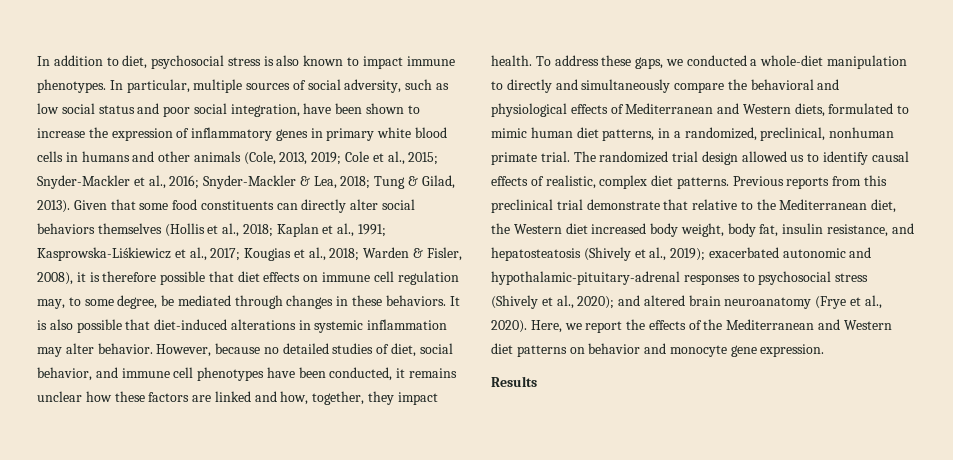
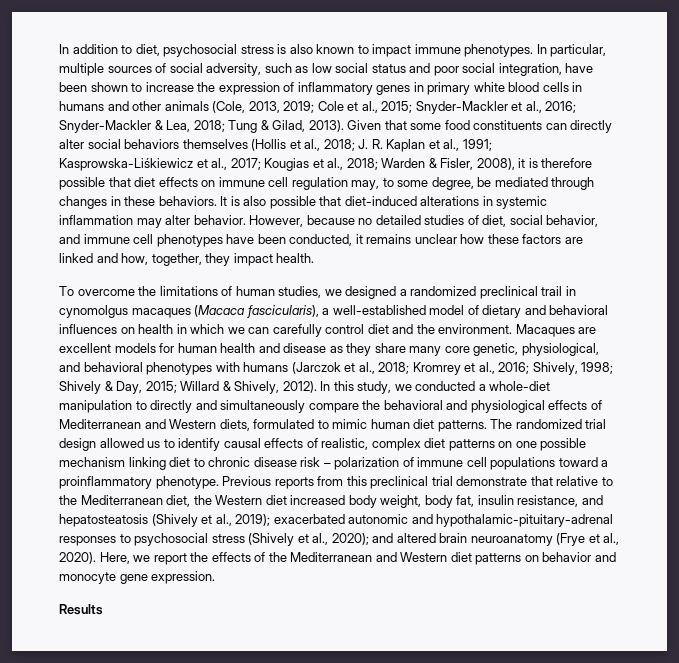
- Given that some food constituents can directly alter social behaviors themselves (Hollis et al., 2018; Kaplan et al., 1991; Kasprowska-Liśkiewicz et al., 2017; Kougias et al., 2018; Warden & Fisler, 2008), it is therefore possible that diet effects on immune cell regulation may, to some degree, be mediated through changes in these behaviors.
+ Given that some food constituents can directly alter social behaviors themselves (Hollis et al., 2018; J. R. Kaplan et al., 1991; Kasprowska-Liśkiewicz et al., 2017; Kougias et al., 2018; Warden & Fisler, 2008), it is therefore possible that diet effects on immune cell regulation may, to some degree, be mediated through changes in these behaviors.
- However, because no detailed studies of diet, social behavior, and immune cell phenotypes have been conducted, it remains unclear how these factors are linked and how, together, they impact health. To address these gaps, we conducted a whole-diet manipulation to directly and simultaneously compare the behavioral and physiological effects of Mediterranean and Western diets, formulated to mimic human diet patterns, in a randomized, preclinical, nonhuman primate trial.
+ However, because no detailed studies of diet, social behavior, and immune cell phenotypes have been conducted, it remains unclear how these factors are linked and how, together, they impact health.
+ To overcome the limitations of human studies, we designed a randomized preclinical trail in cynomolgus macaques (Macaca fascicularis), a well-established model of dietary and behavioral influences on health in which we can carefully control diet and the environment. Macaques are excellent models for human health and disease as they share many core genetic, physiological, and behavioral phenotypes with humans (Jarczok et al., 2018; Kromrey et al., 2016; Shively, 1998; Shively & Day, 2015; Willard & Shively, 2012). In this study, we conducted a whole-diet manipulation to directly and simultaneously compare the behavioral and physiological effects of Mediterranean and Western diets, formulated to mimic human diet patterns.
- The randomized trial design allowed us to identify causal effects of realistic, complex diet patterns.
+ The randomized trial design allowed us to identify causal effects of realistic, complex diet patterns on one possible mechanism linking diet to chronic disease risk – polarization of immune cell populations toward a proinflammatory phenotype.

